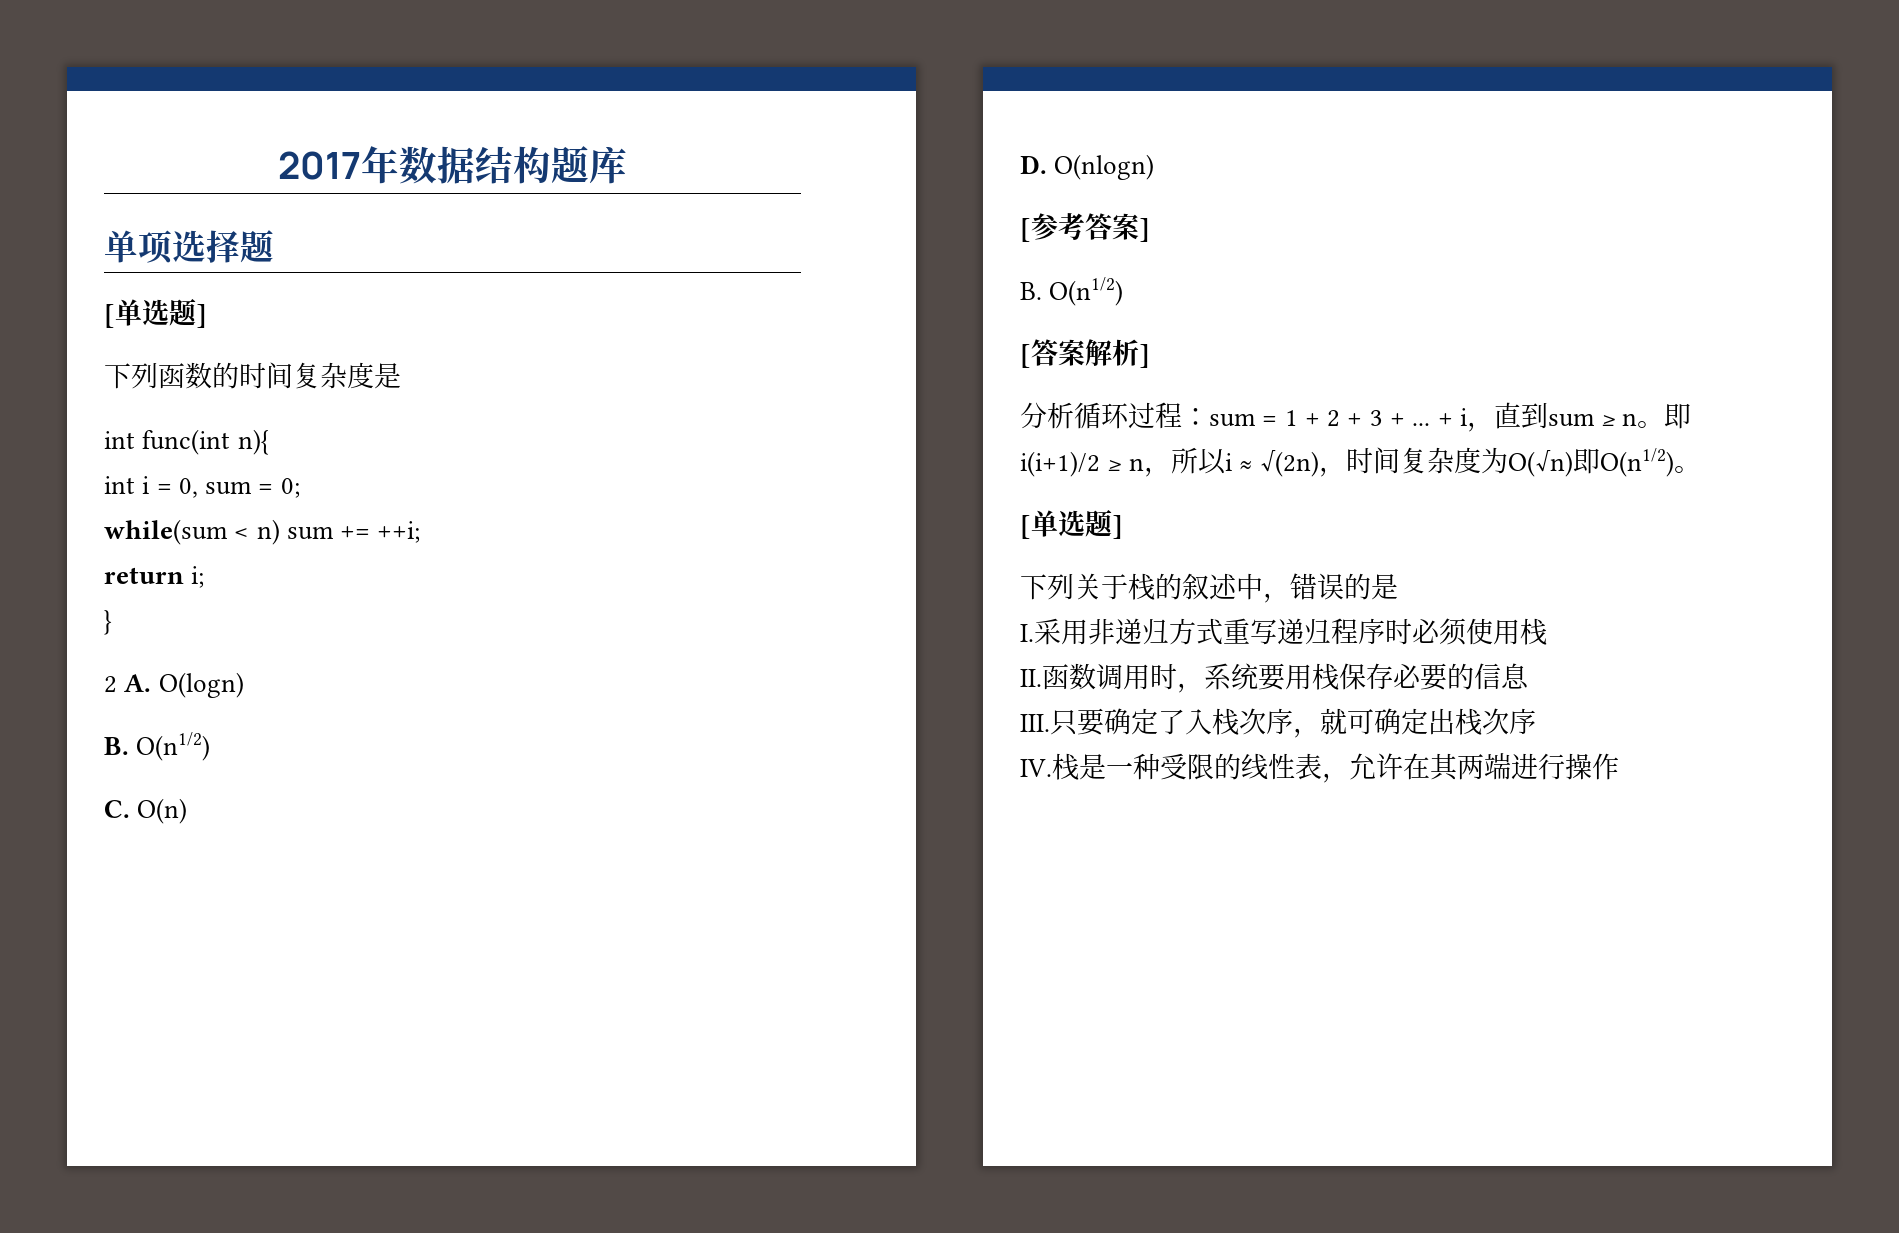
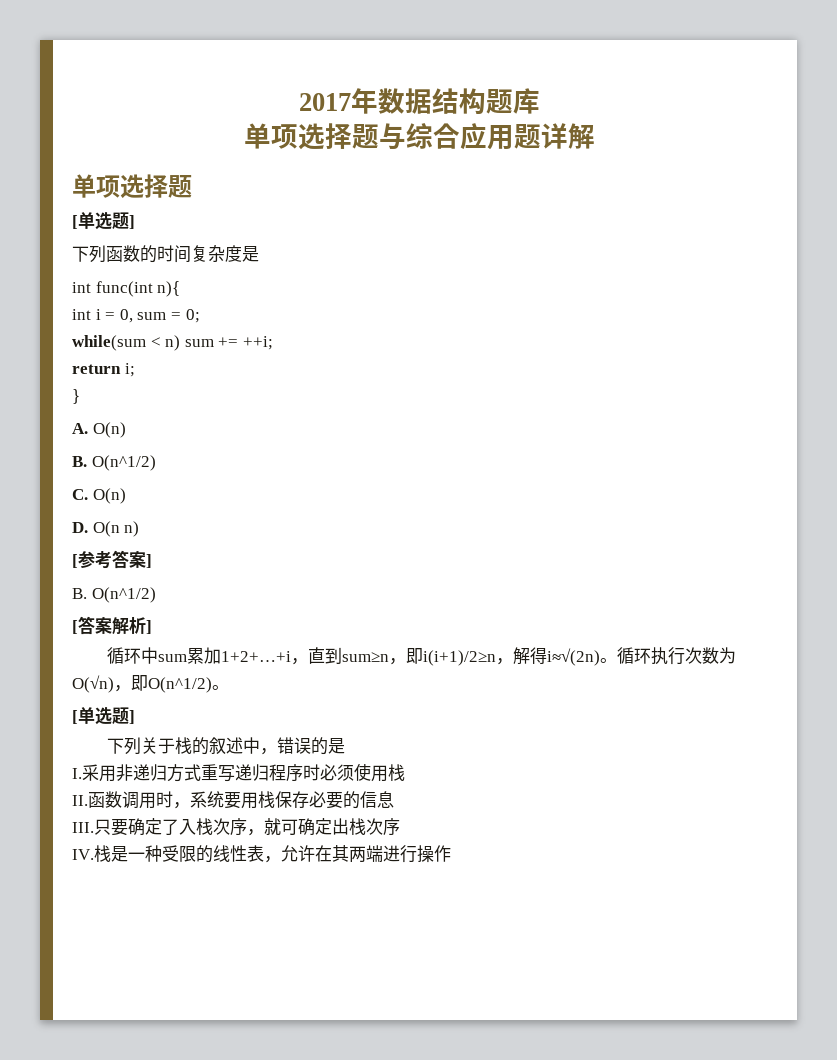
+ 单项选择题与综合应用题详解
- 2 A. O(logn)
- B. O(n1/2)
+ A. O(n)
+ B. O(n^1/2)
- D. O(nlogn)
+ D. O(n n)
  [参考答案]
- B. O(n1/2)
+ B. O(n^1/2)
- 分析循环过程：sum = 1 + 2 + 3 + ... + i，直到sum ≥ n。即i(i+1)/2 ≥ n，所以i ≈ √(2n)，时间复杂度为O(√n)即O(n1/2)。
+ 循环中sum累加1+2+…+i，直到sum≥n，即i(i+1)/2≥n，解得i≈√(2n)。循环执行次数为O(√n)，即O(n^1/2)。

